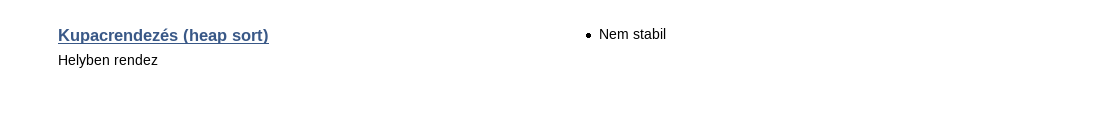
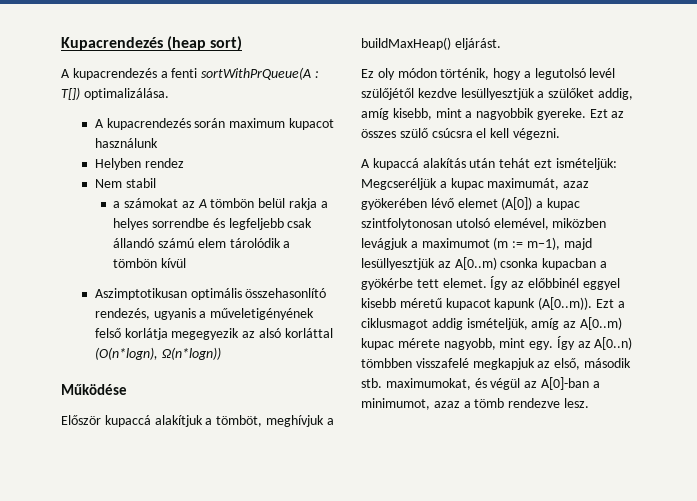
+ A kupacrendezés a fenti sortWithPrQueue(A : T[]) optimalizálása.
+ A kupacrendezés során maximum kupacot használunk
  Helyben rendez
  Nem stabil
+ a számokat az A tömbön belül rakja a helyes sorrendbe és legfeljebb csak állandó számú elem tárolódik a tömbön kívül
+ Aszimptotikusan optimális összehasonlító rendezés, ugyanis a műveletigényének felső korlátja megegyezik az alsó korláttal (O(n*logn), Ω(n*logn))
+ Működése
+ Először kupaccá alakítjuk a tömböt, meghívjuk a buildMaxHeap() eljárást.
+ Ez oly módon történik, hogy a legutolsó levél szülőjétől kezdve lesüllyesztjük a szülőket addig, amíg kisebb, mint a nagyobbik gyereke. Ezt az összes szülő csúcsra el kell végezni.
+ A kupaccá alakítás után tehát ezt ismételjük: Megcseréljük a kupac maximumát, azaz gyökerében lévő elemet (A[0]) a kupac szintfolytonosan utolsó elemével, miközben levágjuk a maximumot (m := m−1), majd lesüllyesztjük az A[0..m) csonka kupacban a gyökérbe tett elemet. Így az előbbinél eggyel kisebb méretű kupacot kapunk (A[0..m)). Ezt a ciklusmagot addig ismételjük, amíg az A[0..m) kupac mérete nagyobb, mint egy. Így az A[0..n) tömbben visszafelé megkapjuk az első, második stb. maximumokat, és végül az A[0]-ban a minimumot, azaz a tömb rendezve lesz.

